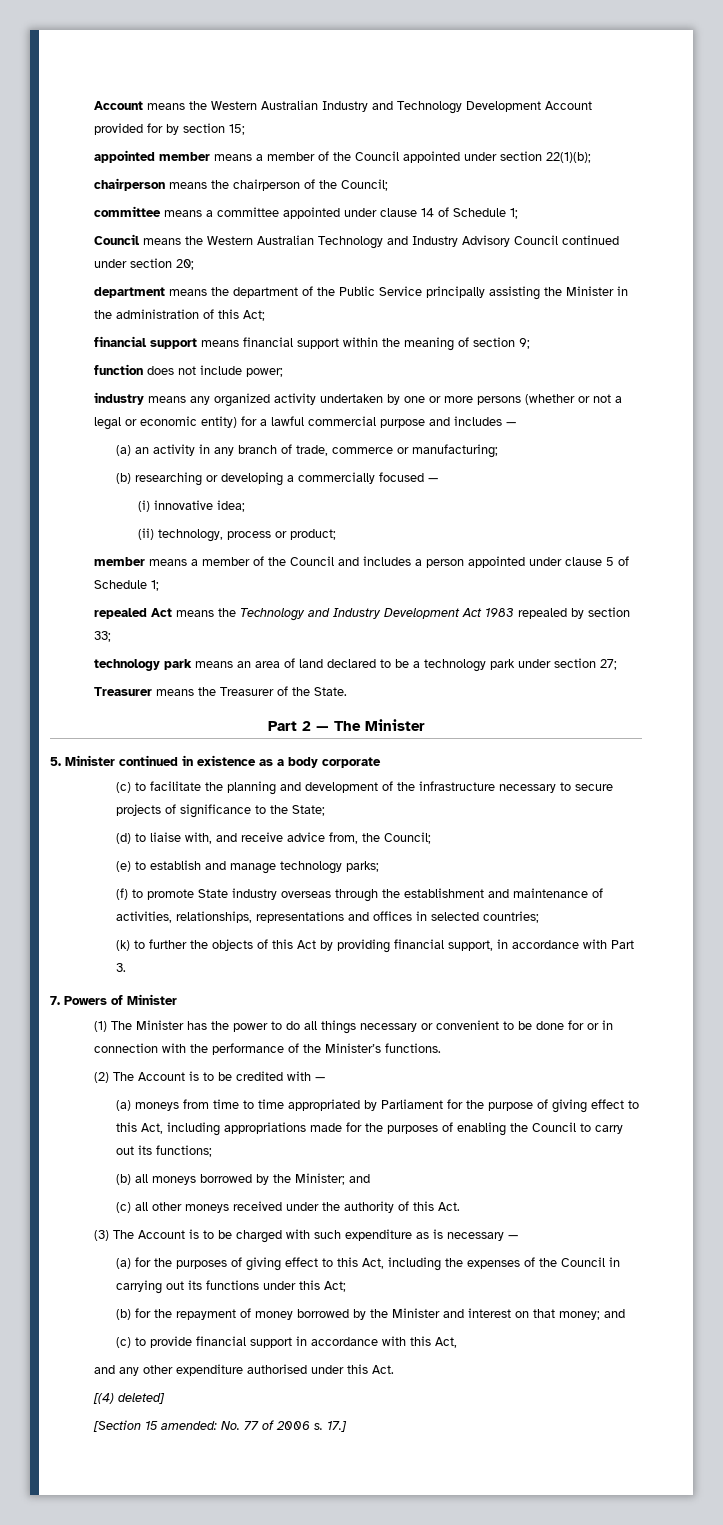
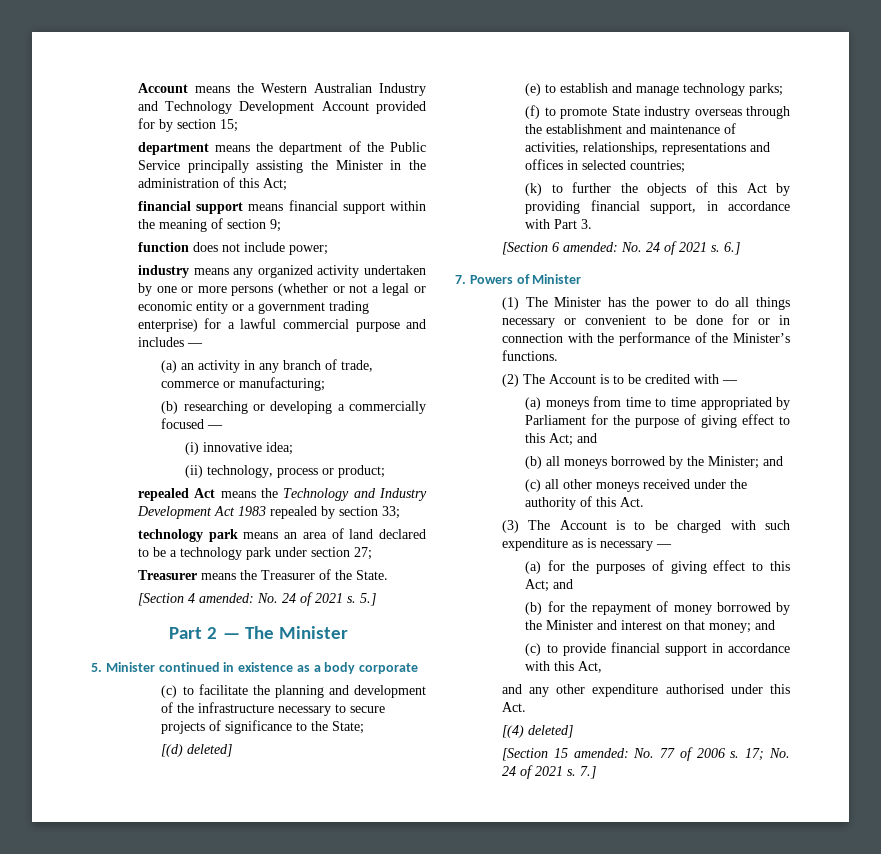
- appointed member means a member of the Council appointed under section 22(1)(b);
- chairperson means the chairperson of the Council;
- committee means a committee appointed under clause 14 of Schedule 1;
- Council means the Western Australian Technology and Industry Advisory Council continued under section 20;
- industry means any organized activity undertaken by one or more persons (whether or not a legal or economic entity) for a lawful commercial purpose and includes —
+ industry means any organized activity undertaken by one or more persons (whether or not a legal or economic entity or a government trading enterprise) for a lawful commercial purpose and includes —
- member means a member of the Council and includes a person appointed under clause 5 of Schedule 1;
+ [Section 4 amended: No. 24 of 2021 s. 5.]
- (d) to liaise with, and receive advice from, the Council;
+ [(d) deleted]
+ [Section 6 amended: No. 24 of 2021 s. 6.]
- (a) moneys from time to time appropriated by Parliament for the purpose of giving effect to this Act, including appropriations made for the purposes of enabling the Council to carry out its functions;
+ (a) moneys from time to time appropriated by Parliament for the purpose of giving effect to this Act; and
- (a) for the purposes of giving effect to this Act, including the expenses of the Council in carrying out its functions under this Act;
+ (a) for the purposes of giving effect to this Act; and
- 17.]
+ 17; No. 24 of 2021 s. 7.]

